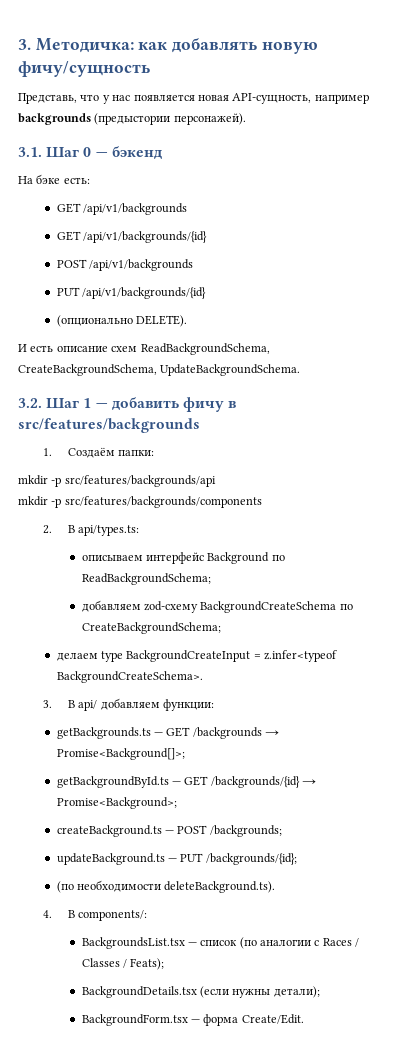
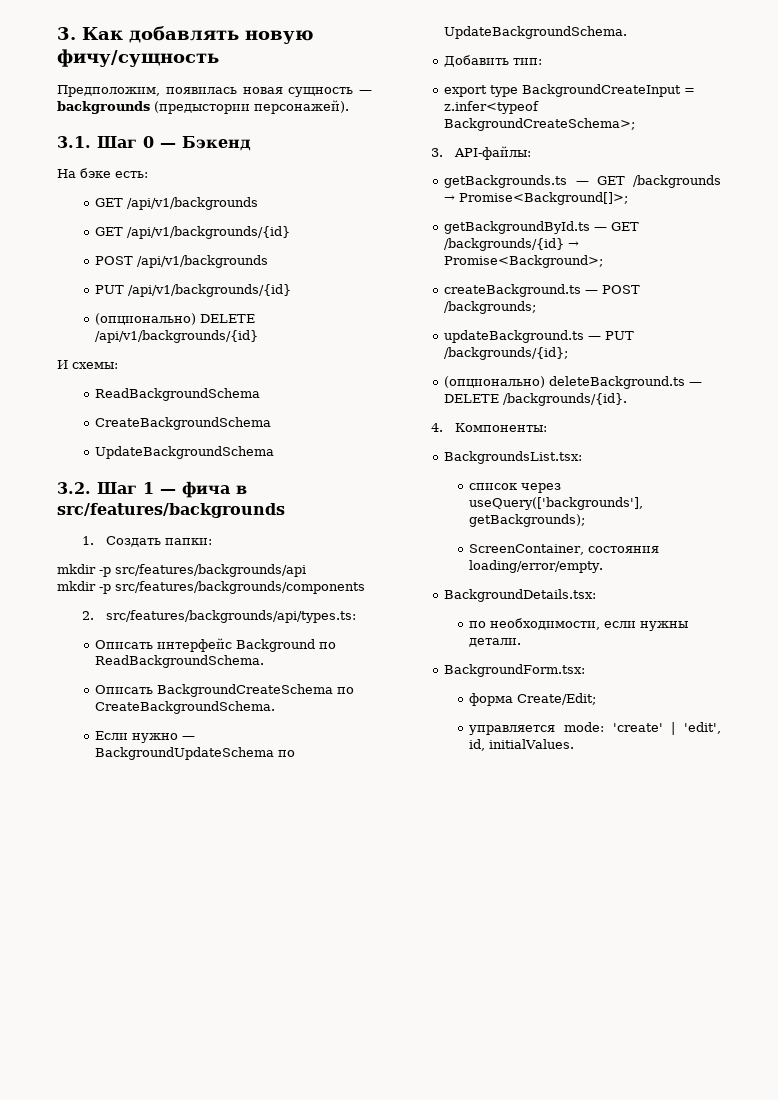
- 3. Методичка: как добавлять новую фичу/сущность
+ 3. Как добавлять новую фичу/сущность
- Представь, что у нас появляется новая API-сущность, например backgrounds (предыстории персонажей).
+ Предположим, появилась новая сущность — backgrounds (предыстории персонажей).
- 3.1. Шаг 0 — бэкенд
+ 3.1. Шаг 0 — Бэкенд
- (опционально DELETE).
- И есть описание схем ReadBackgroundSchema, CreateBackgroundSchema, UpdateBackgroundSchema.
+ (опционально) DELETE /api/v1/backgrounds/{id}
+ И схемы:
+ ReadBackgroundSchema
+ CreateBackgroundSchema
+ UpdateBackgroundSchema
- 3.2. Шаг 1 — добавить фичу в src/features/backgrounds
+ 3.2. Шаг 1 — фича в src/features/backgrounds
- 1. Создаём папки:
+ 1. Создать папки:
- 2. В api/types.ts:
- описываем интерфейс Background по ReadBackgroundSchema;
- добавляем zod-схему BackgroundCreateSchema по CreateBackgroundSchema;
- делаем type BackgroundCreateInput = z.infer<typeof BackgroundCreateSchema>.
- 3. В api/ добавляем функции:
+ 2. src/features/backgrounds/api/types.ts:
+ Описать интерфейс Background по ReadBackgroundSchema.
+ Описать BackgroundCreateSchema по CreateBackgroundSchema.
+ Если нужно — BackgroundUpdateSchema по UpdateBackgroundSchema.
+ Добавить тип:
+ export type BackgroundCreateInput = z.infer<typeof BackgroundCreateSchema>;
+ 3. API-файлы:
- (по необходимости deleteBackground.ts).
- 4. В components/:
- BackgroundsList.tsx — список (по аналогии с Races / Classes / Feats);
- BackgroundDetails.tsx (если нужны детали);
- BackgroundForm.tsx — форма Create/Edit.
+ (опционально) deleteBackground.ts — DELETE /backgrounds/{id}.
+ 4. Компоненты:
+ BackgroundsList.tsx:
+ список через useQuery(['backgrounds'], getBackgrounds);
+ ScreenContainer, состояния loading/error/empty.
+ BackgroundDetails.tsx:
+ по необходимости, если нужны детали.
+ BackgroundForm.tsx:
+ форма Create/Edit;
+ управляется mode: 'create' | 'edit', id, initialValues.

